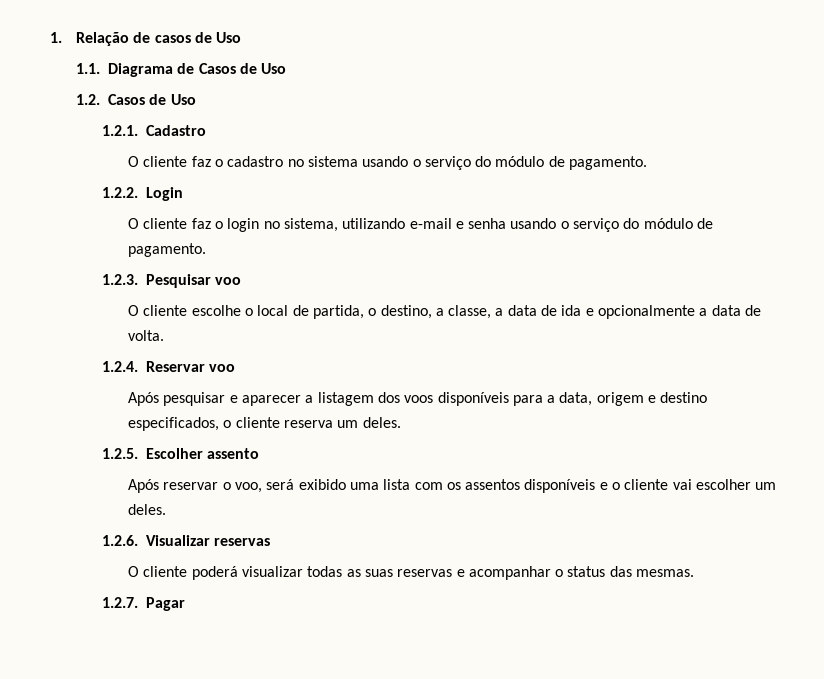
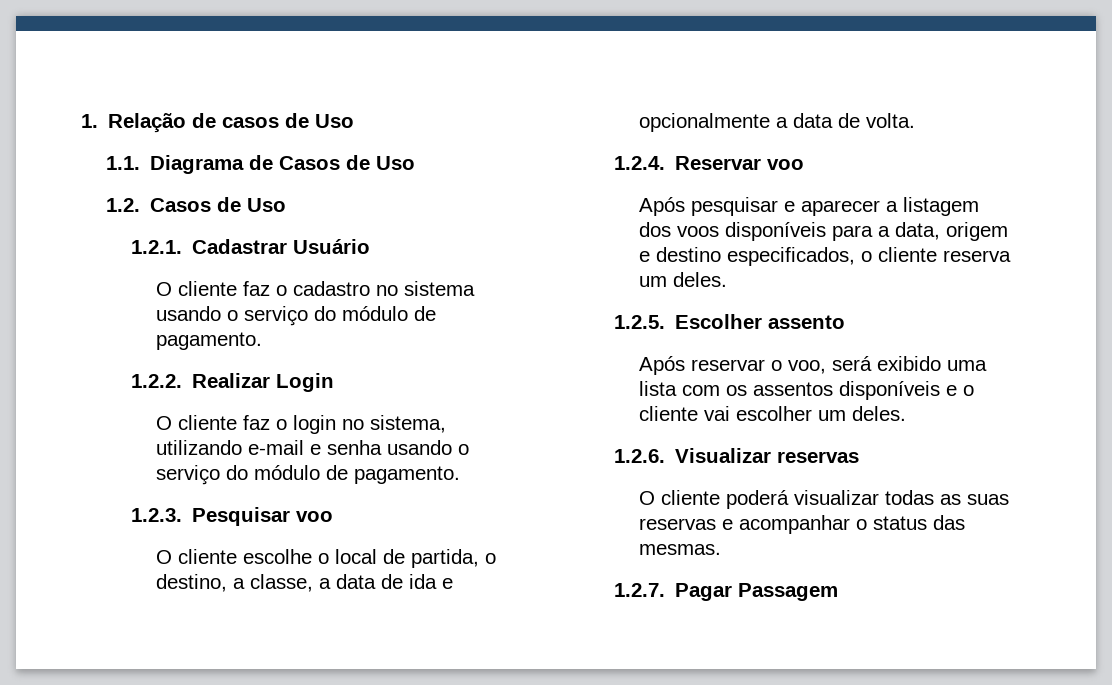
- 1.2.1. Cadastro
+ 1.2.1. Cadastrar Usuário
- 1.2.2. Login
+ 1.2.2. Realizar Login
- 1.2.7. Pagar
+ 1.2.7. Pagar Passagem

